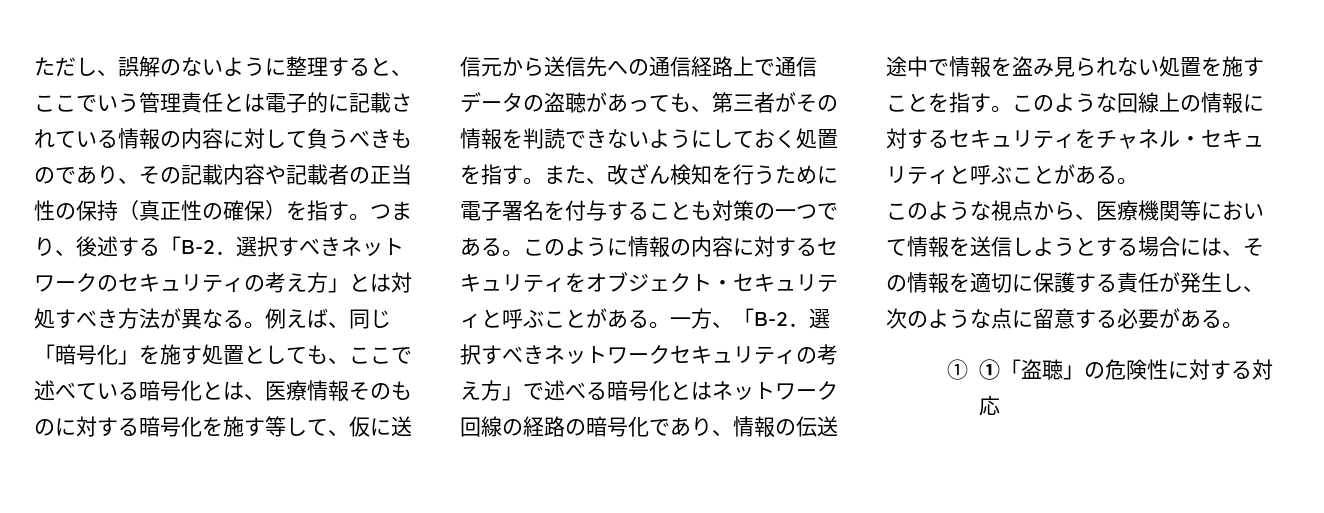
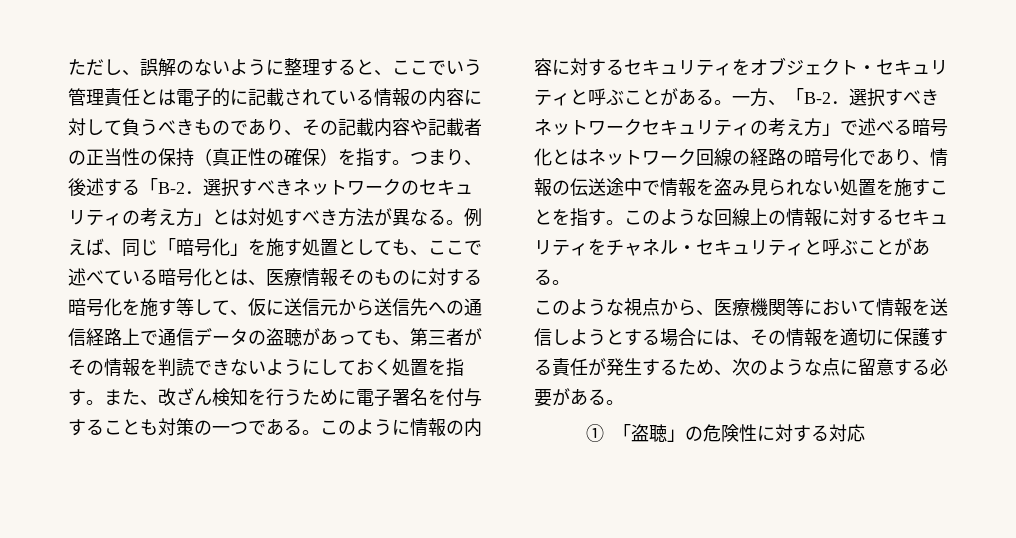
- このような視点から、医療機関等において情報を送信しようとする場合には、その情報を適切に保護する責任が発生し、次のような点に留意する必要がある。
+ このような視点から、医療機関等において情報を送信しようとする場合には、その情報を適切に保護する責任が発生するため、次のような点に留意する必要がある。
- ① ①「盗聴」の危険性に対する対応
+ ①「盗聴」の危険性に対する対応

